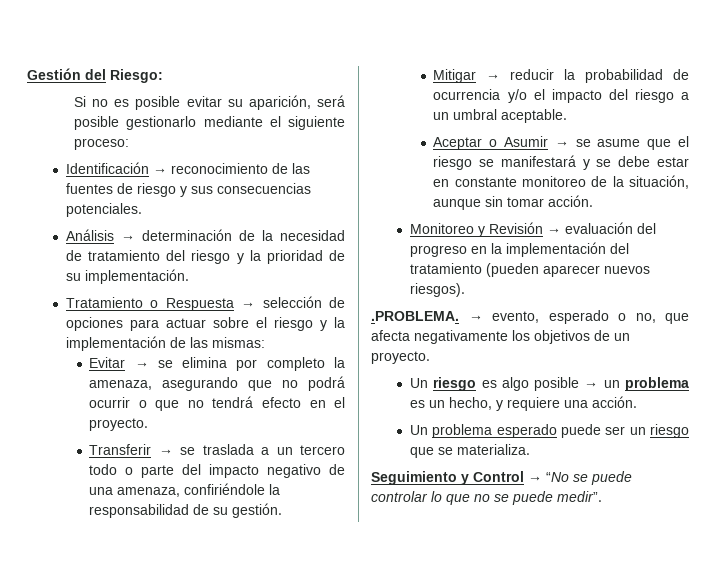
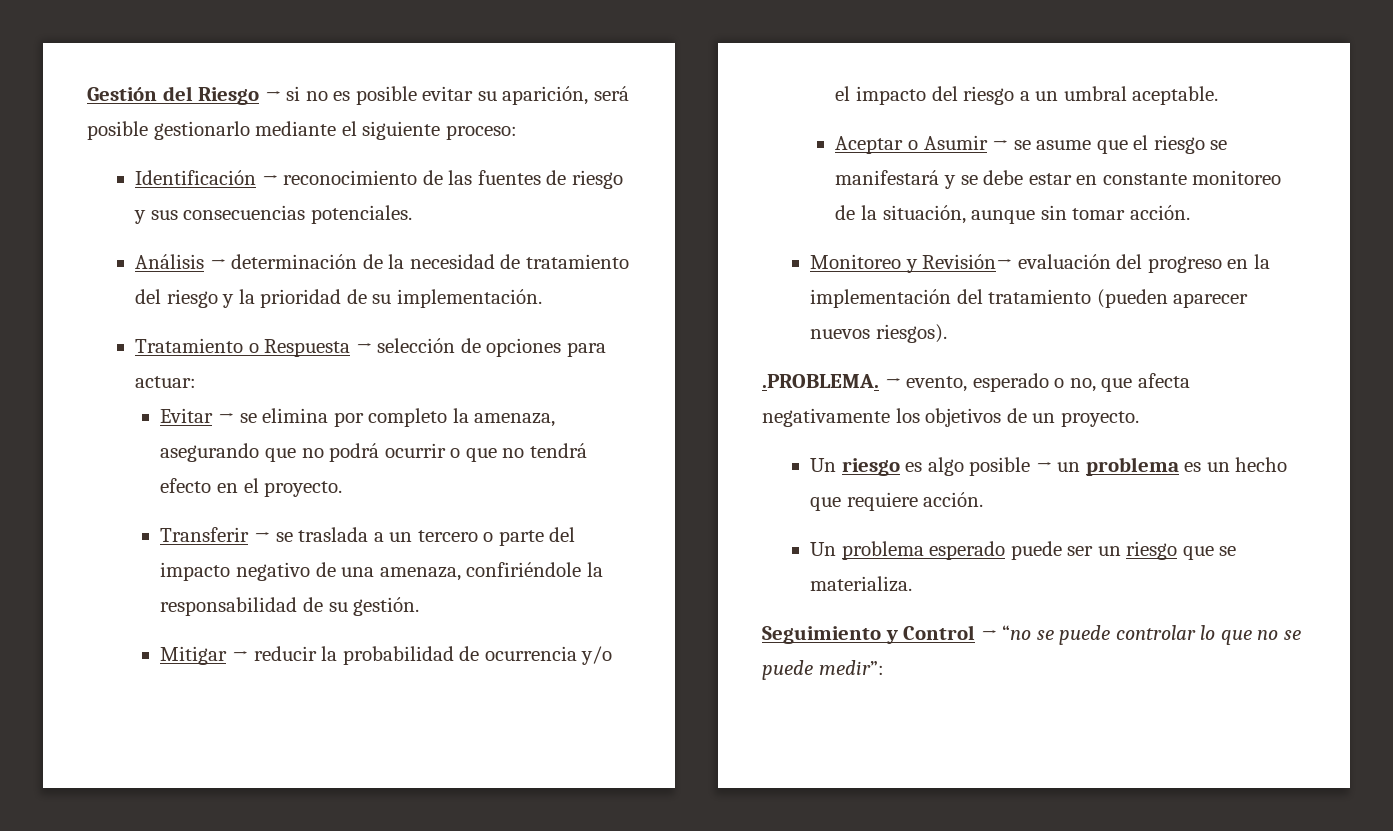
- Gestión del Riesgo:
- Si no es posible evitar su aparición, será posible gestionarlo mediante el siguiente proceso:
+ Gestión del Riesgo → si no es posible evitar su aparición, será posible gestionarlo mediante el siguiente proceso:
- Tratamiento o Respuesta → selección de opciones para actuar sobre el riesgo y la implementación de las mismas:
+ Tratamiento o Respuesta → selección de opciones para actuar:
- Transferir → se traslada a un tercero todo o parte del impacto negativo de una amenaza, confiriéndole la responsabilidad de su gestión.
+ Transferir → se traslada a un tercero o parte del impacto negativo de una amenaza, confiriéndole la responsabilidad de su gestión.
- Monitoreo y Revisión → evaluación del progreso en la implementación del tratamiento (pueden aparecer nuevos riesgos).
+ Monitoreo y Revisión→ evaluación del progreso en la implementación del tratamiento (pueden aparecer nuevos riesgos).
- Un riesgo es algo posible → un problema es un hecho, y requiere una acción.
+ Un riesgo es algo posible → un problema es un hecho que requiere acción.
- Seguimiento y Control → “No se puede controlar lo que no se puede medir”.
+ Seguimiento y Control → “no se puede controlar lo que no se puede medir”:

